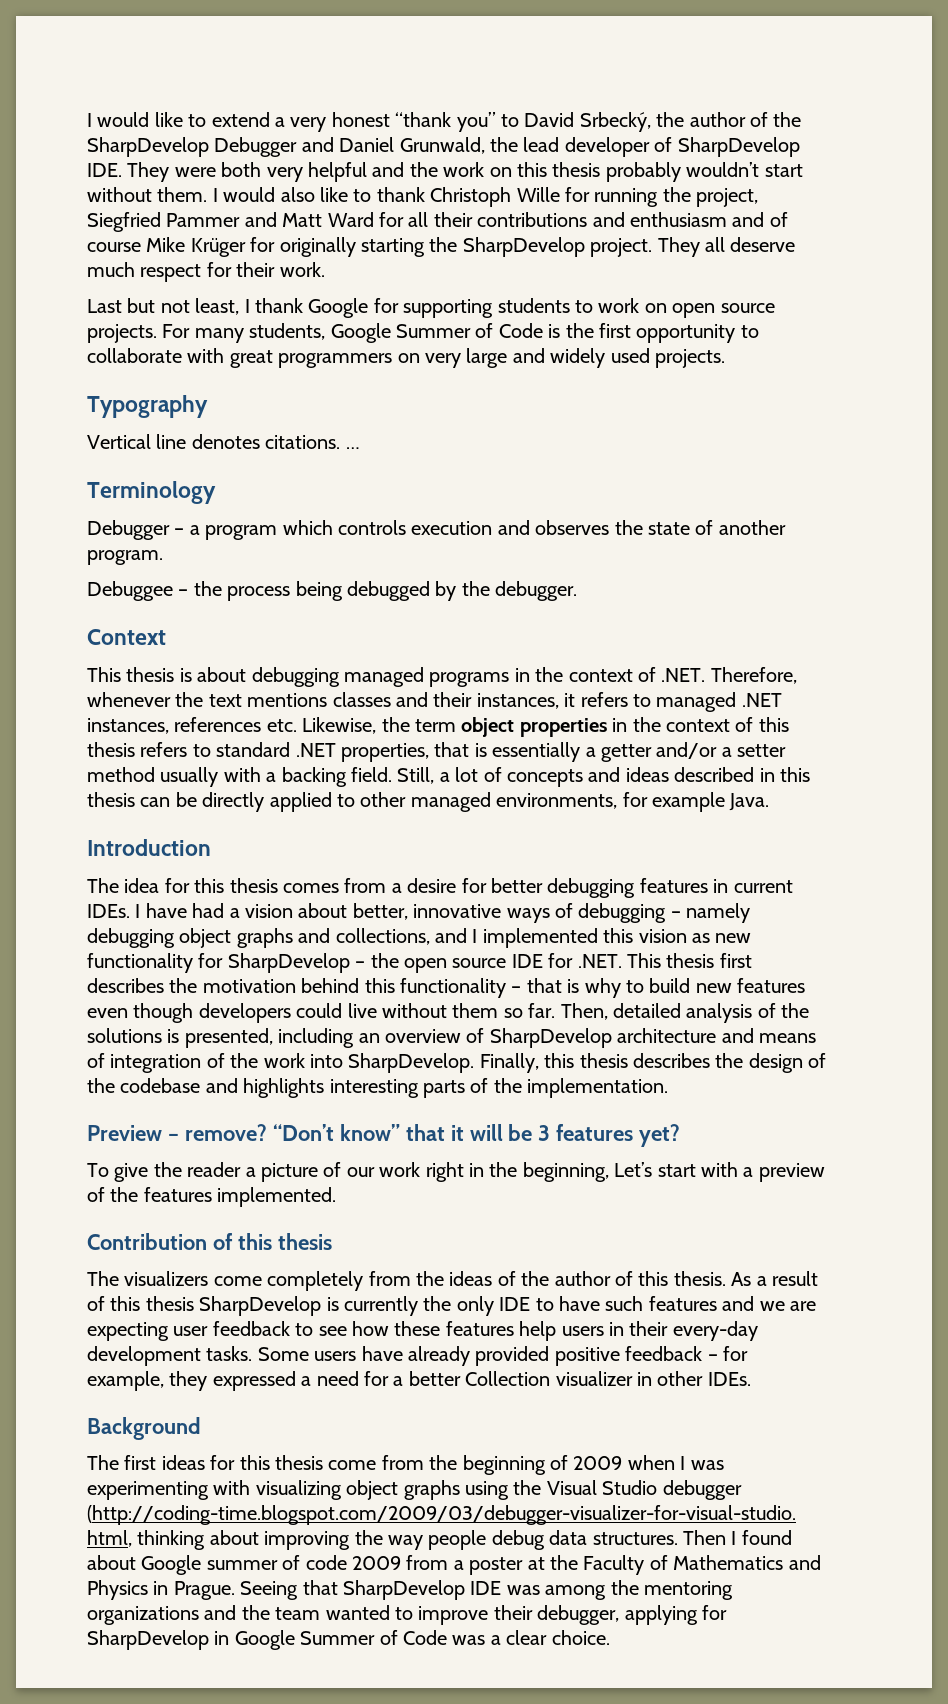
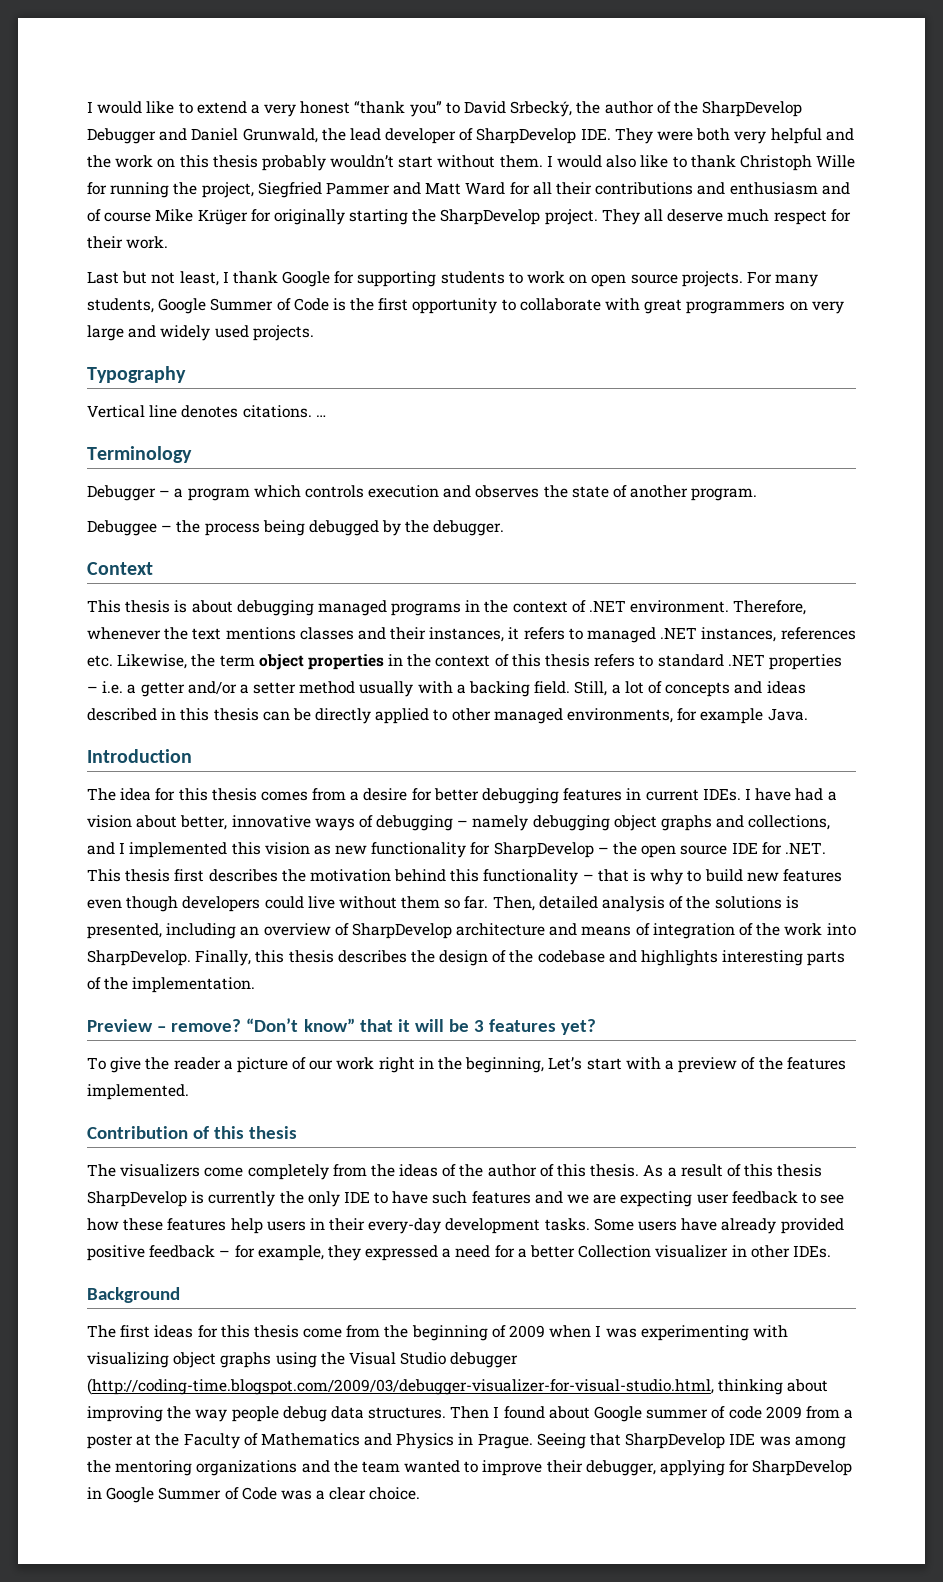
- This thesis is about debugging managed programs in the context of .NET. Therefore, whenever the text mentions classes and their instances, it refers to managed .NET instances, references etc. Likewise, the term object properties in the context of this thesis refers to standard .NET properties, that is essentially a getter and/or a setter method usually with a backing field.
+ This thesis is about debugging managed programs in the context of .NET environment. Therefore, whenever the text mentions classes and their instances, it refers to managed .NET instances, references etc. Likewise, the term object properties in the context of this thesis refers to standard .NET properties – i.e. a getter and/or a setter method usually with a backing field.

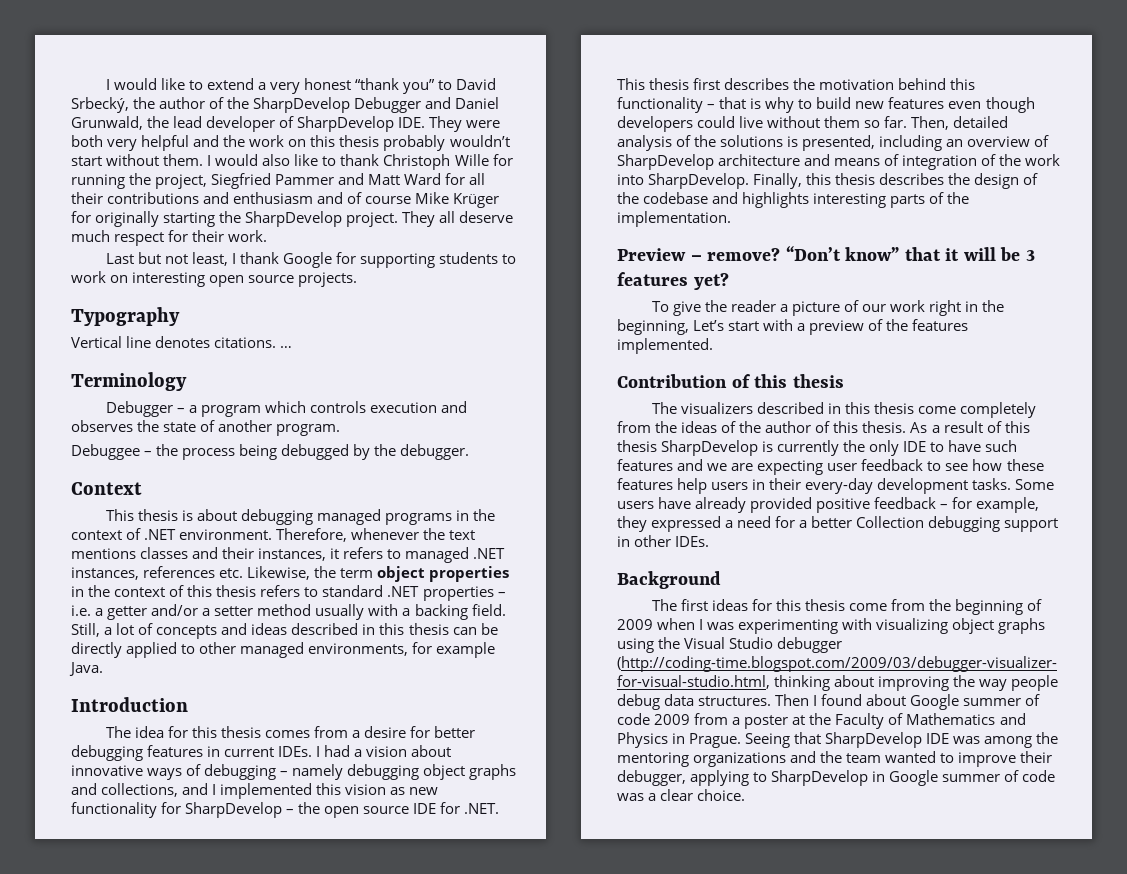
- Last but not least, I thank Google for supporting students to work on open source projects. For many students, Google Summer of Code is the first opportunity to collaborate with great programmers on very large and widely used projects.
+ Last but not least, I thank Google for supporting students to work on interesting open source projects.
- I have had a vision about better, innovative ways of debugging – namely debugging object graphs and collections, and I implemented this vision as new functionality for SharpDevelop – the open source IDE for .NET. This thesis first describes the motivation behind this functionality – that is why to build new features even though developers could live without them so far.
+ I had a vision about innovative ways of debugging – namely debugging object graphs and collections, and I implemented this vision as new functionality for SharpDevelop – the open source IDE for .NET. This thesis first describes the motivation behind this functionality – that is why to build new features even though developers could live without them so far.
- The visualizers come completely from the ideas of the author of this thesis.
+ The visualizers described in this thesis come completely from the ideas of the author of this thesis.
- Some users have already provided positive feedback – for example, they expressed a need for a better Collection visualizer in other IDEs.
+ Some users have already provided positive feedback – for example, they expressed a need for a better Collection debugging support in other IDEs.
- Seeing that SharpDevelop IDE was among the mentoring organizations and the team wanted to improve their debugger, applying for SharpDevelop in Google Summer of Code was a clear choice.
+ Seeing that SharpDevelop IDE was among the mentoring organizations and the team wanted to improve their debugger, applying to SharpDevelop in Google summer of code was a clear choice.

